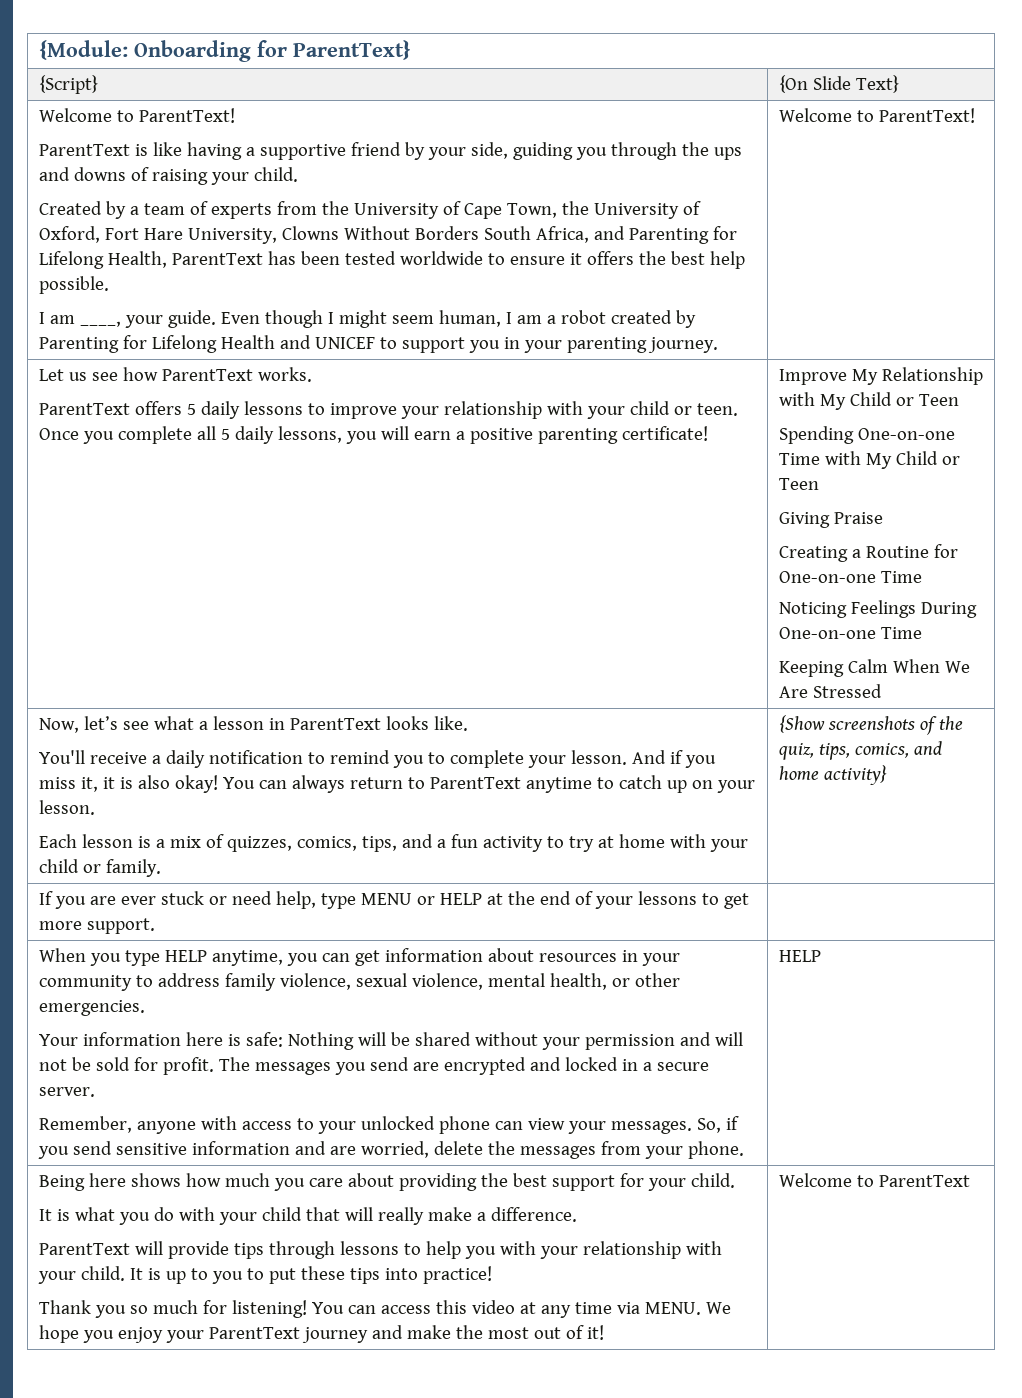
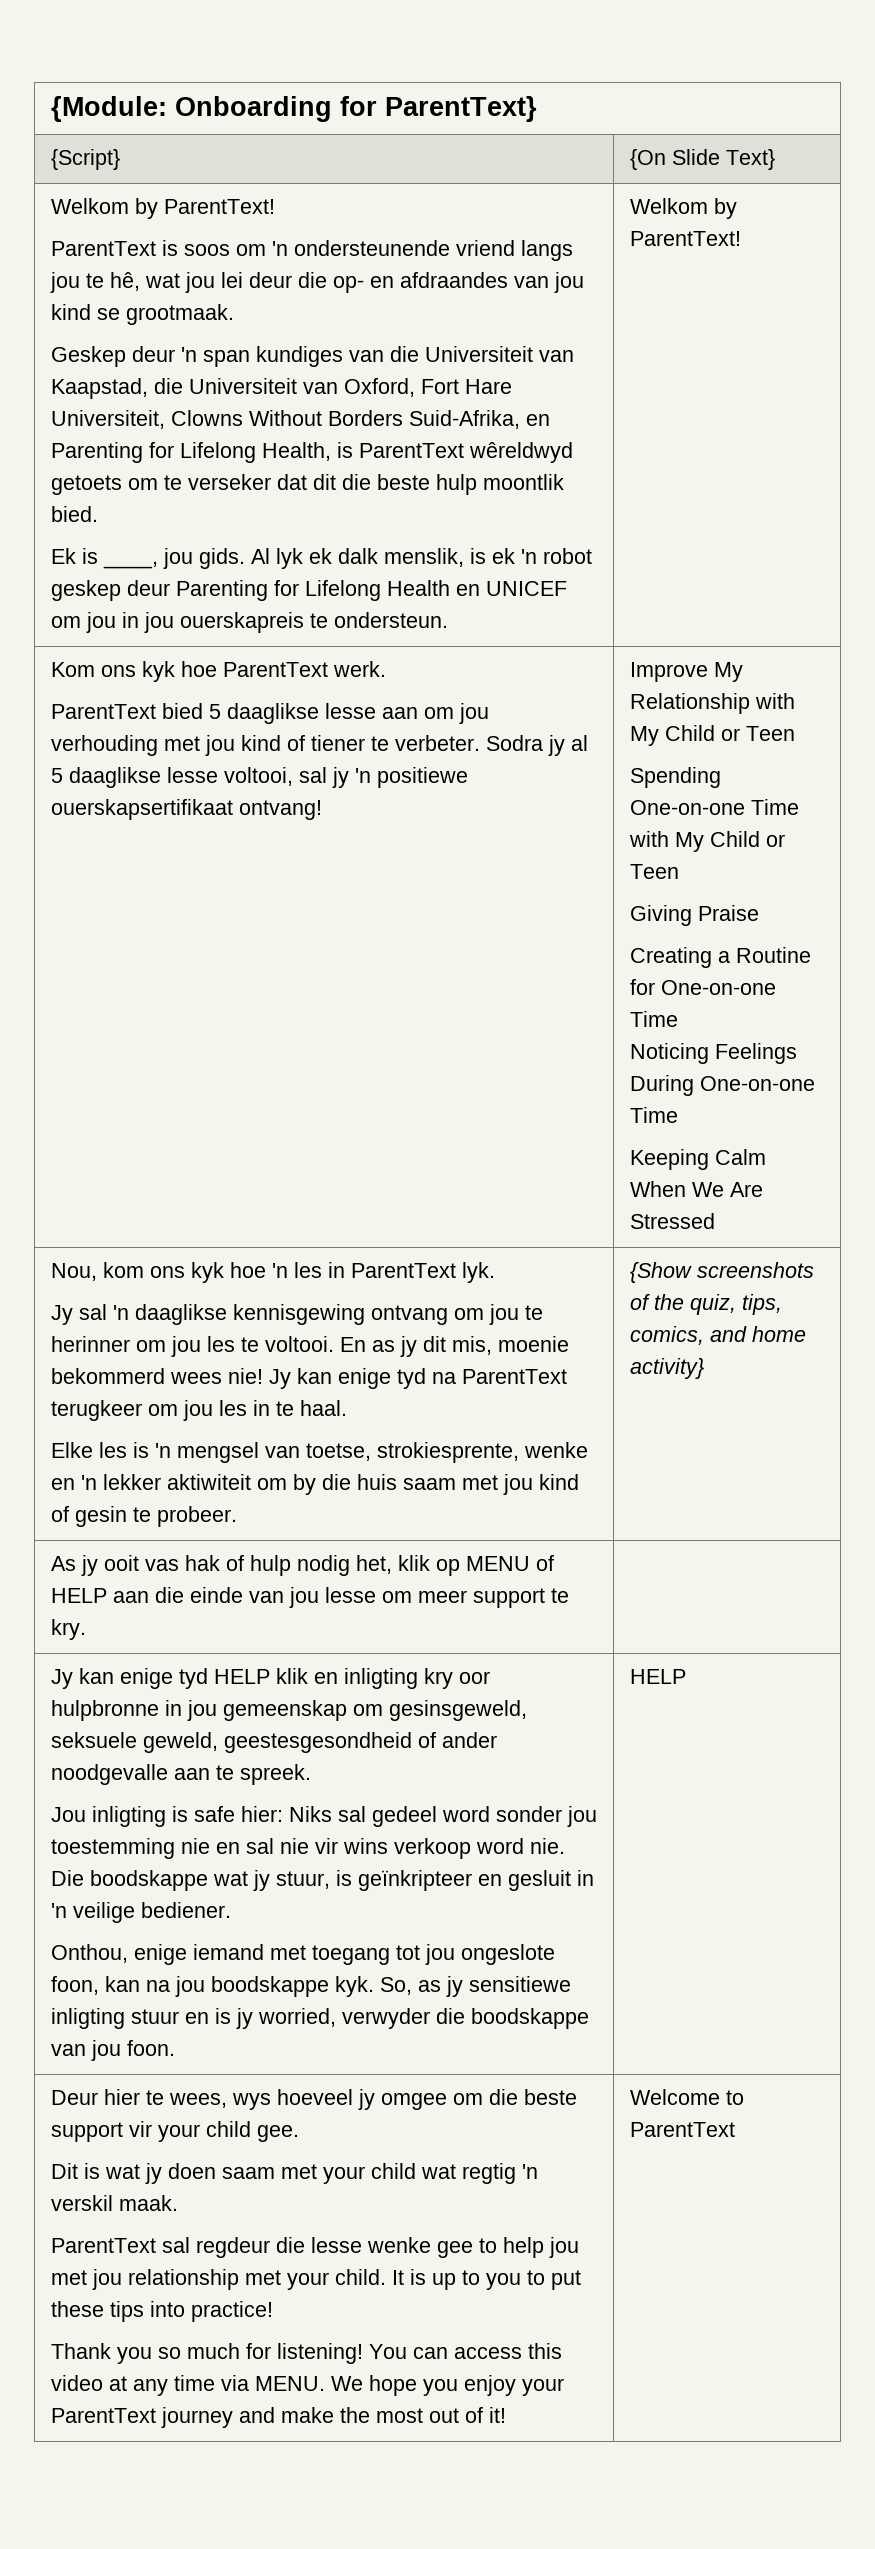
  {Script} | {On Slide Text}
- Welcome to ParentText!
+ Welkom by ParentText!
- ParentText is like having a supportive friend by your side, guiding you through the ups and downs of raising your child.
- Created by a team of experts from the University of Cape Town, the University of Oxford, Fort Hare University, Clowns Without Borders South Africa, and Parenting for Lifelong Health, ParentText has been tested worldwide to ensure it offers the best help possible.
- I am ____, your guide. Even though I might seem human, I am a robot created by Parenting for Lifelong Health and UNICEF to support you in your parenting journey. | Welcome to ParentText!
- Let us see how ParentText works.
- ParentText offers 5 daily lessons to improve your relationship with your child or teen. Once you complete all 5 daily lessons, you will earn a positive parenting certificate!
+ ParentText is soos om 'n ondersteunende vriend langs jou te hê, wat jou lei deur die op- en afdraandes van jou kind se grootmaak.
+ Geskep deur 'n span kundiges van die Universiteit van Kaapstad, die Universiteit van Oxford, Fort Hare Universiteit, Clowns Without Borders Suid-Afrika, en Parenting for Lifelong Health, is ParentText wêreldwyd getoets om te verseker dat dit die beste hulp moontlik bied.
+ Ek is ____, jou gids. Al lyk ek dalk menslik, is ek 'n robot geskep deur Parenting for Lifelong Health en UNICEF om jou in jou ouerskapreis te ondersteun. | Welkom by ParentText!
+ Kom ons kyk hoe ParentText werk.
+ ParentText bied 5 daaglikse lesse aan om jou verhouding met jou kind of tiener te verbeter. Sodra jy al 5 daaglikse lesse voltooi, sal jy 'n positiewe ouerskapsertifikaat ontvang!
- Now, let’s see what a lesson in ParentText looks like.
- You'll receive a daily notification to remind you to complete your lesson. And if you miss it, it is also okay! You can always return to ParentText anytime to catch up on your lesson.
- Each lesson is a mix of quizzes, comics, tips, and a fun activity to try at home with your child or family.
+ Nou, kom ons kyk hoe 'n les in ParentText lyk.
+ Jy sal 'n daaglikse kennisgewing ontvang om jou te herinner om jou les te voltooi. En as jy dit mis, moenie bekommerd wees nie! Jy kan enige tyd na ParentText terugkeer om jou les in te haal.
+ Elke les is 'n mengsel van toetse, strokiesprente, wenke en 'n lekker aktiwiteit om by die huis saam met jou kind of gesin te probeer.
- If you are ever stuck or need help, type MENU or HELP at the end of your lessons to get more support. |
- When you type HELP anytime, you can get information about resources in your community to address family violence, sexual violence, mental health, or other emergencies.
- Your information here is safe: Nothing will be shared without your permission and will not be sold for profit. The messages you send are encrypted and locked in a secure server.
- Remember, anyone with access to your unlocked phone can view your messages. So, if you send sensitive information and are worried, delete the messages from your phone. | HELP
- Being here shows how much you care about providing the best support for your child.
- It is what you do with your child that will really make a difference.
- ParentText will provide tips through lessons to help you with your relationship with your child.
+ As jy ooit vas hak of hulp nodig het, klik op MENU of HELP aan die einde van jou lesse om meer support te kry. |
+ Jy kan enige tyd HELP klik en inligting kry oor hulpbronne in jou gemeenskap om gesinsgeweld, seksuele geweld, geestesgesondheid of ander noodgevalle aan te spreek.
+ Jou inligting is safe hier: Niks sal gedeel word sonder jou toestemming nie en sal nie vir wins verkoop word nie. Die boodskappe wat jy stuur, is geïnkripteer en gesluit in 'n veilige bediener.
+ Onthou, enige iemand met toegang tot jou ongeslote foon, kan na jou boodskappe kyk. So, as jy sensitiewe inligting stuur en is jy worried, verwyder die boodskappe van jou foon. | HELP
+ Deur hier te wees, wys hoeveel jy omgee om die beste support vir your child gee.
+ Dit is wat jy doen saam met your child wat regtig 'n verskil maak.
+ ParentText sal regdeur die lesse wenke gee to help jou met jou relationship met your child.

